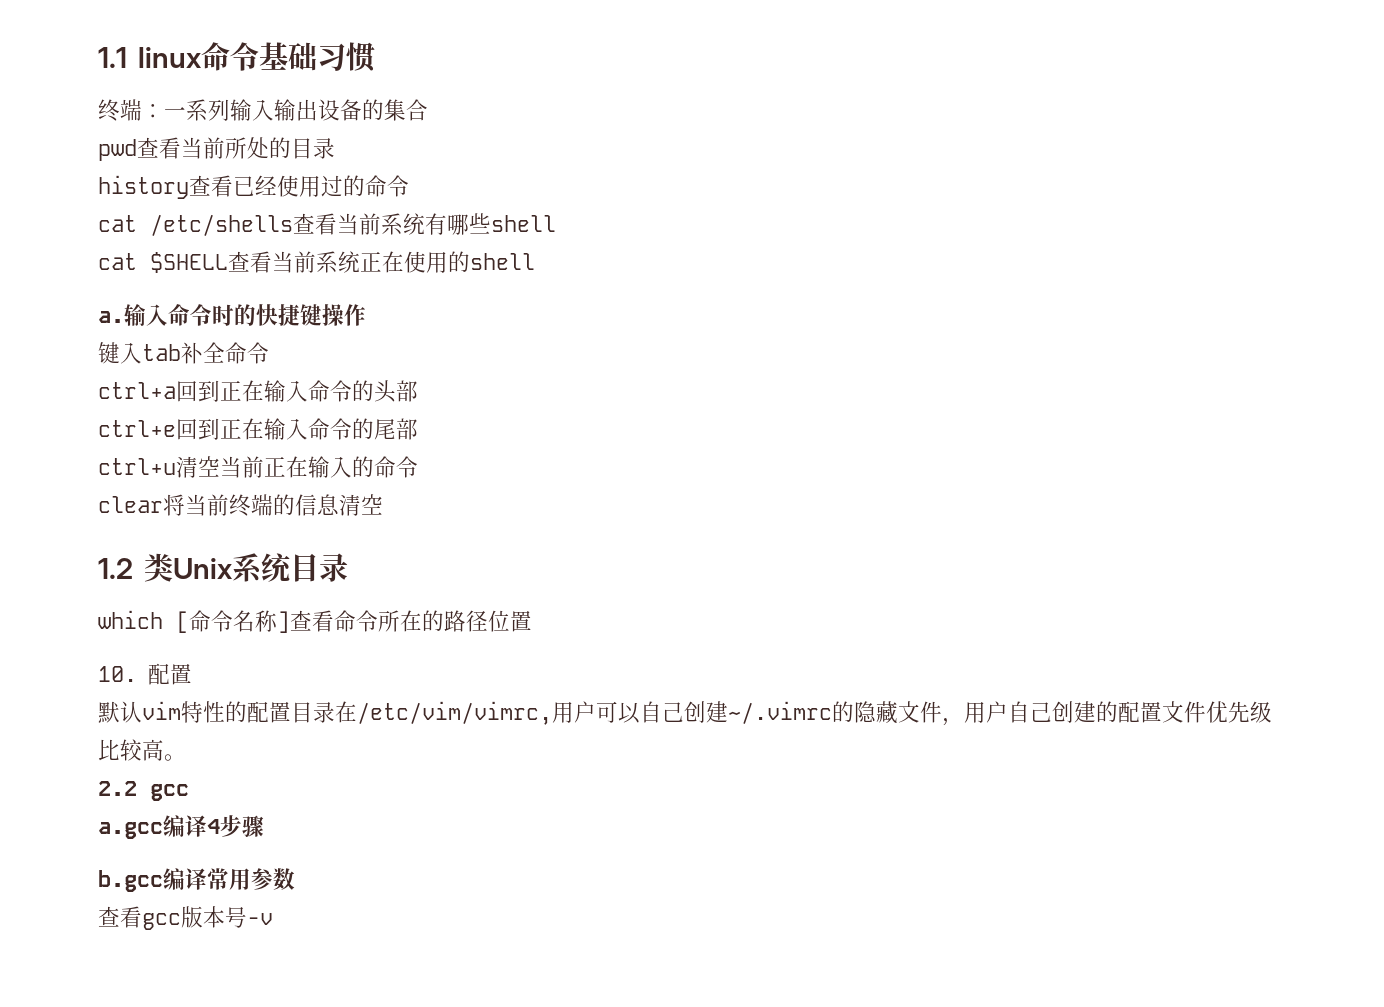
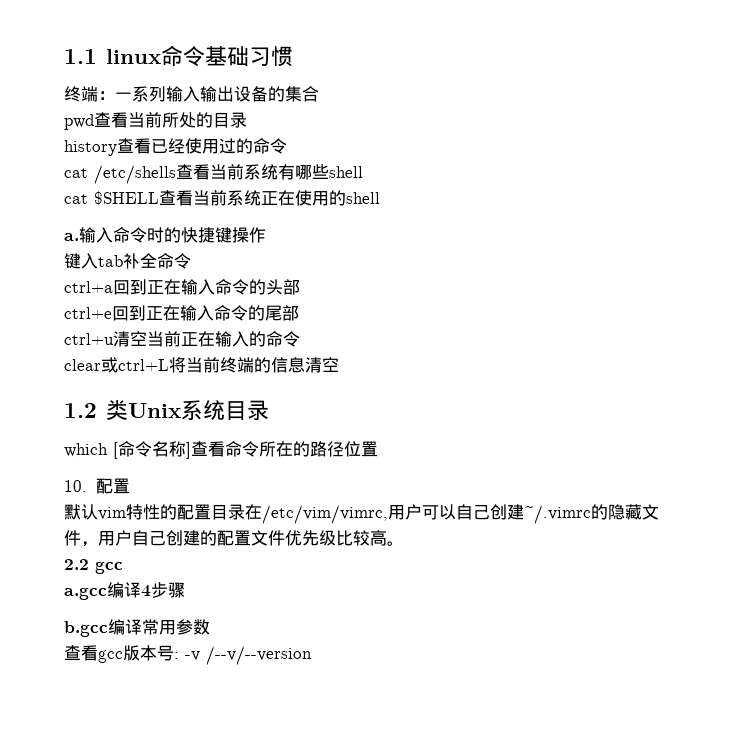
- clear将当前终端的信息清空
+ clear或ctrl+L将当前终端的信息清空
- 查看gcc版本号-v
+ 查看gcc版本号: -v /--v/--version

